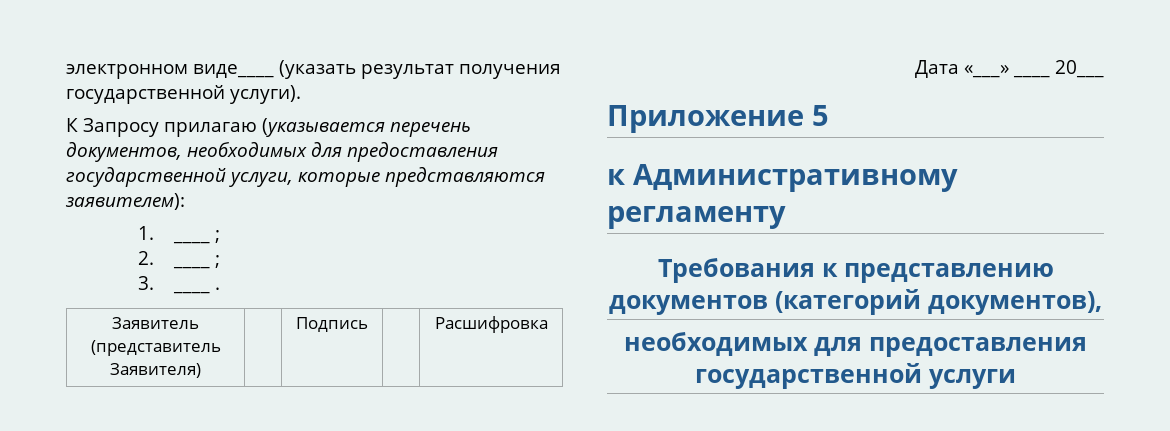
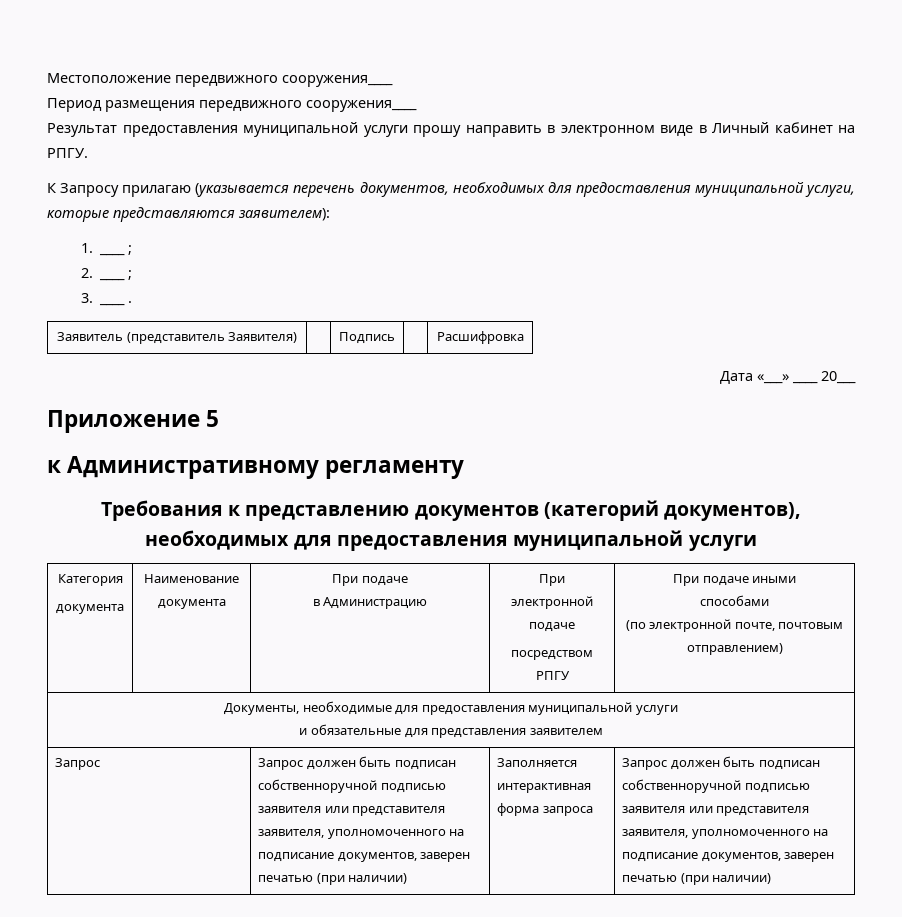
- электронном виде____ (указать результат получения государственной услуги).
+ Местоположение передвижного сооружения____
+ Период размещения передвижного сооружения____
+ Результат предоставления муниципальной услуги прошу направить в электронном виде в Личный кабинет на РПГУ.
- К Запросу прилагаю (указывается перечень документов, необходимых для предоставления государственной услуги, которые представляются заявителем):
+ К Запросу прилагаю (указывается перечень документов, необходимых для предоставления муниципальной услуги, которые представляются заявителем):
- необходимых для предоставления государственной услуги
+ необходимых для предоставления муниципальной услуги
+ Категория
+ документа | Наименование документа | При подаче
+ в Администрацию | При электронной подаче
+ посредством РПГУ | При подаче иными
+ способами
+ (по электронной почте, почтовым отправлением)
+ Документы, необходимые для предоставления муниципальной услуги
+ и обязательные для представления заявителем
+ Запрос | Запрос должен быть подписан собственноручной подписью заявителя или представителя заявителя, уполномоченного на подписание документов, заверен печатью (при наличии) | Заполняется интерактивная форма запроса | Запрос должен быть подписан собственноручной подписью заявителя или представителя заявителя, уполномоченного на подписание документов, заверен печатью (при наличии)

